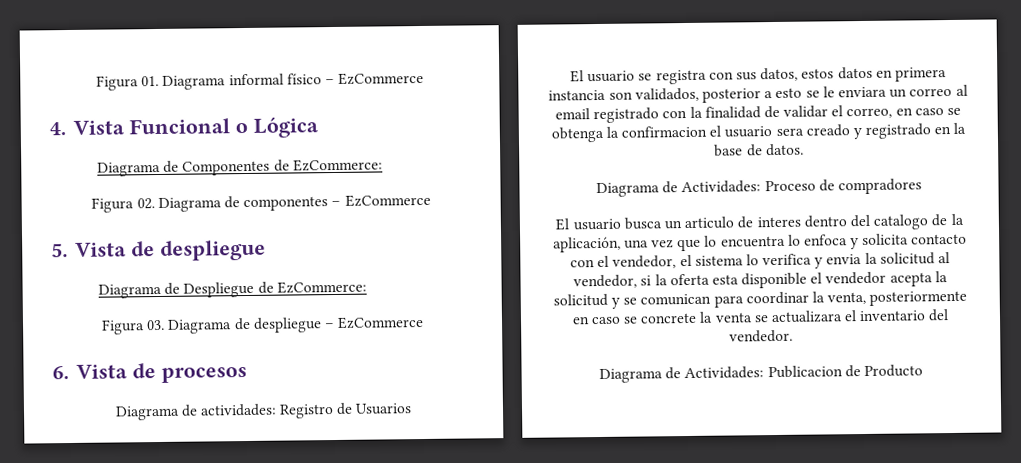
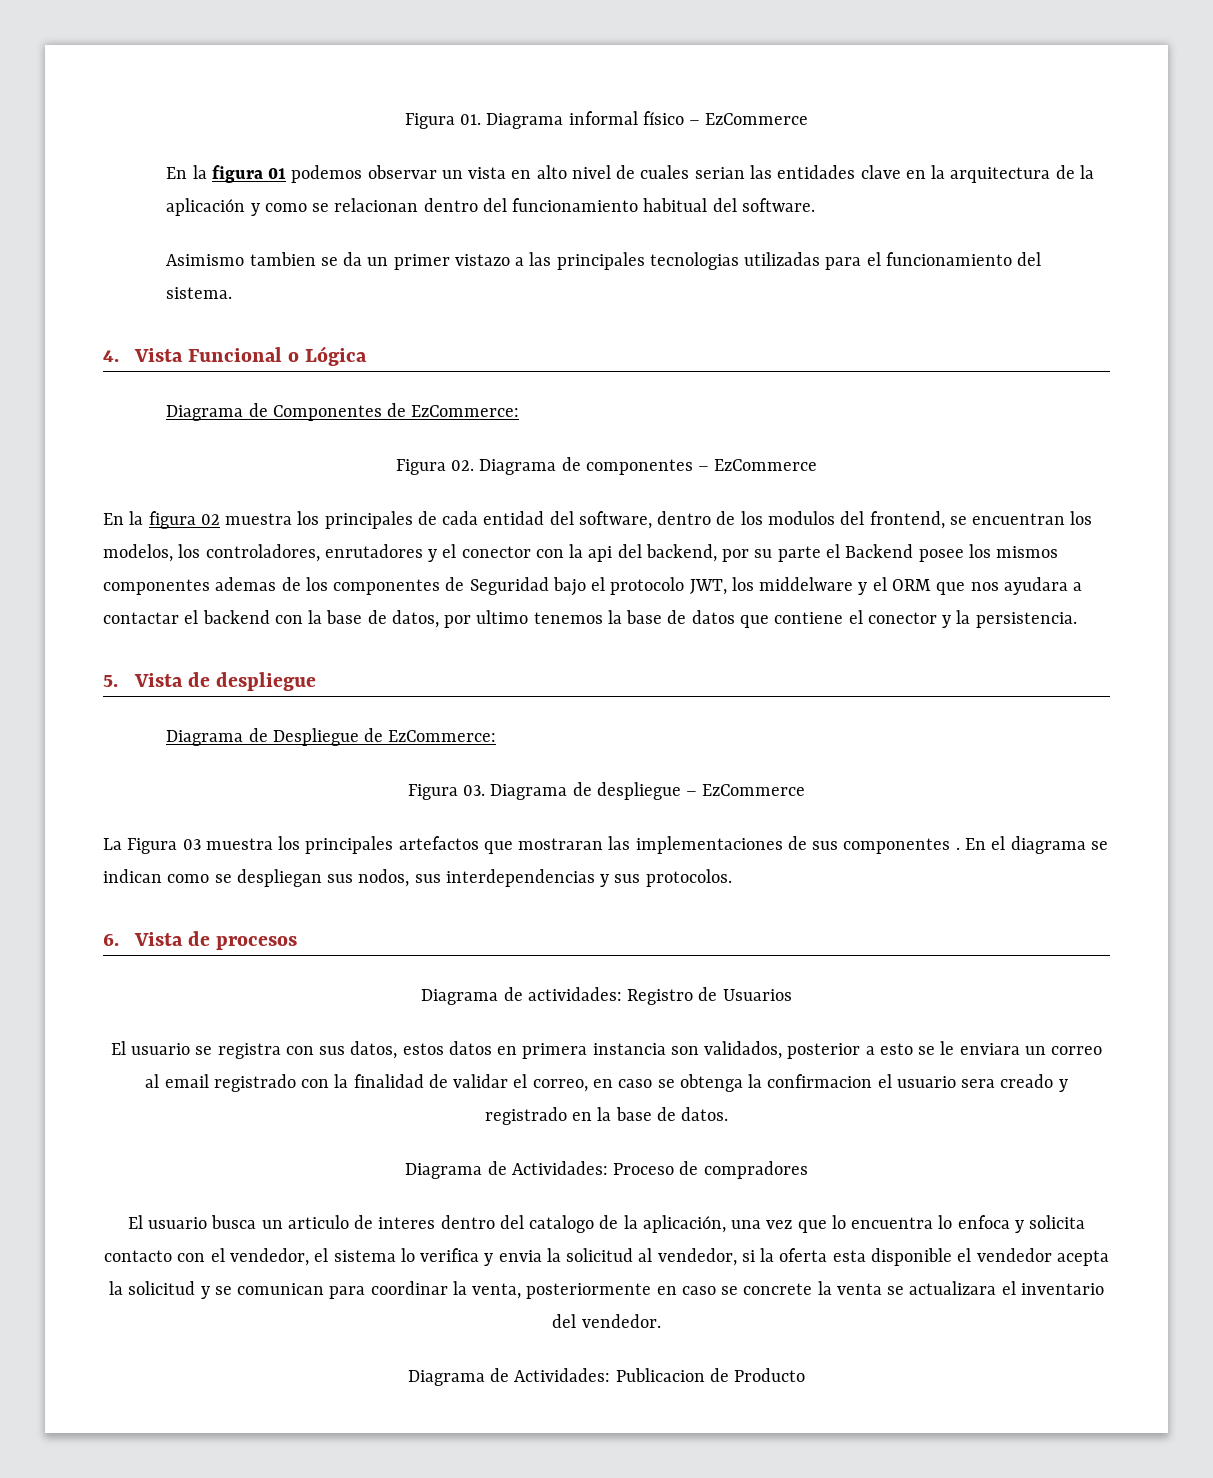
+ En la figura 01 podemos observar un vista en alto nivel de cuales serian las entidades clave en la arquitectura de la aplicación y como se relacionan dentro del funcionamiento habitual del software.
+ Asimismo tambien se da un primer vistazo a las principales tecnologias utilizadas para el funcionamiento del sistema.
+ En la figura 02 muestra los principales de cada entidad del software, dentro de los modulos del frontend, se encuentran los modelos, los controladores, enrutadores y el conector con la api del backend, por su parte el Backend posee los mismos componentes ademas de los componentes de Seguridad bajo el protocolo JWT, los middelware y el ORM que nos ayudara a contactar el backend con la base de datos, por ultimo tenemos la base de datos que contiene el conector y la persistencia.
+ La Figura 03 muestra los principales artefactos que mostraran las implementaciones de sus componentes . En el diagrama se indican como se despliegan sus nodos, sus interdependencias y sus protocolos.

